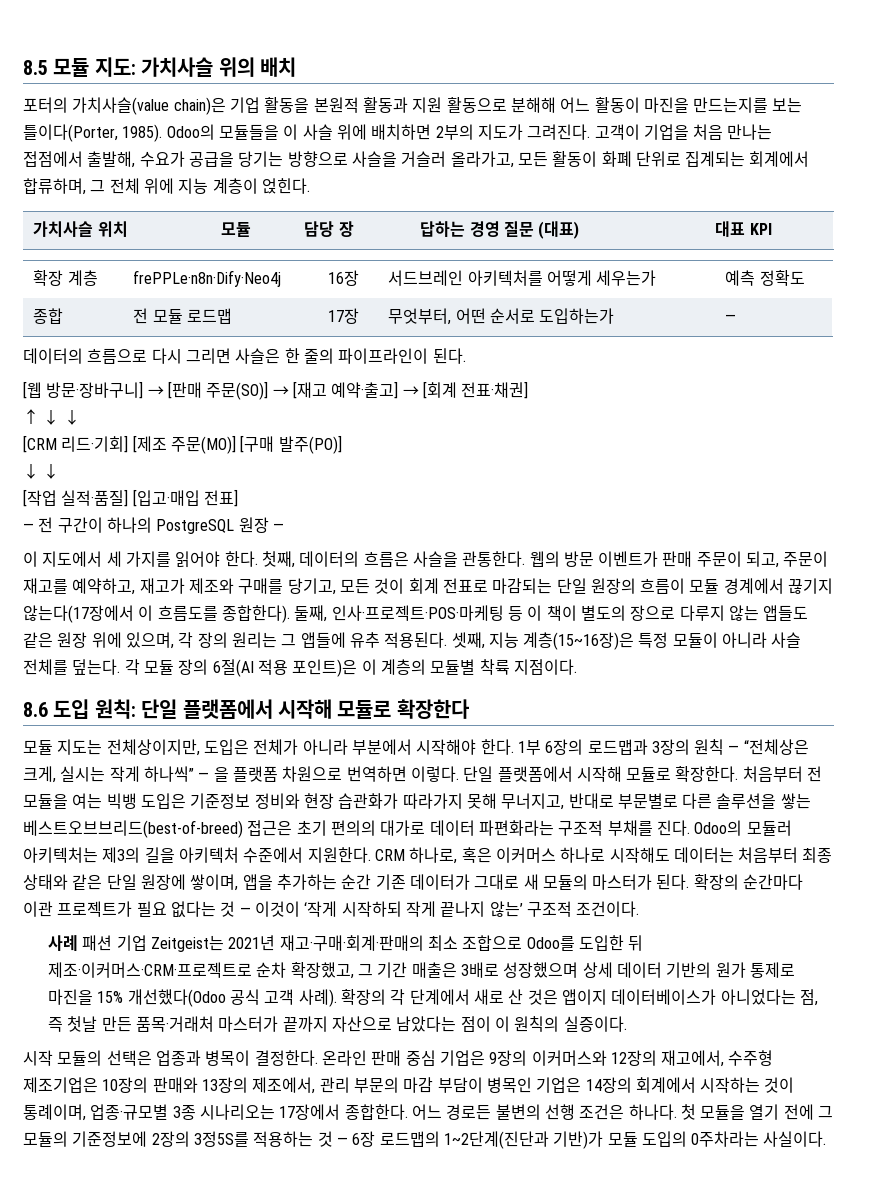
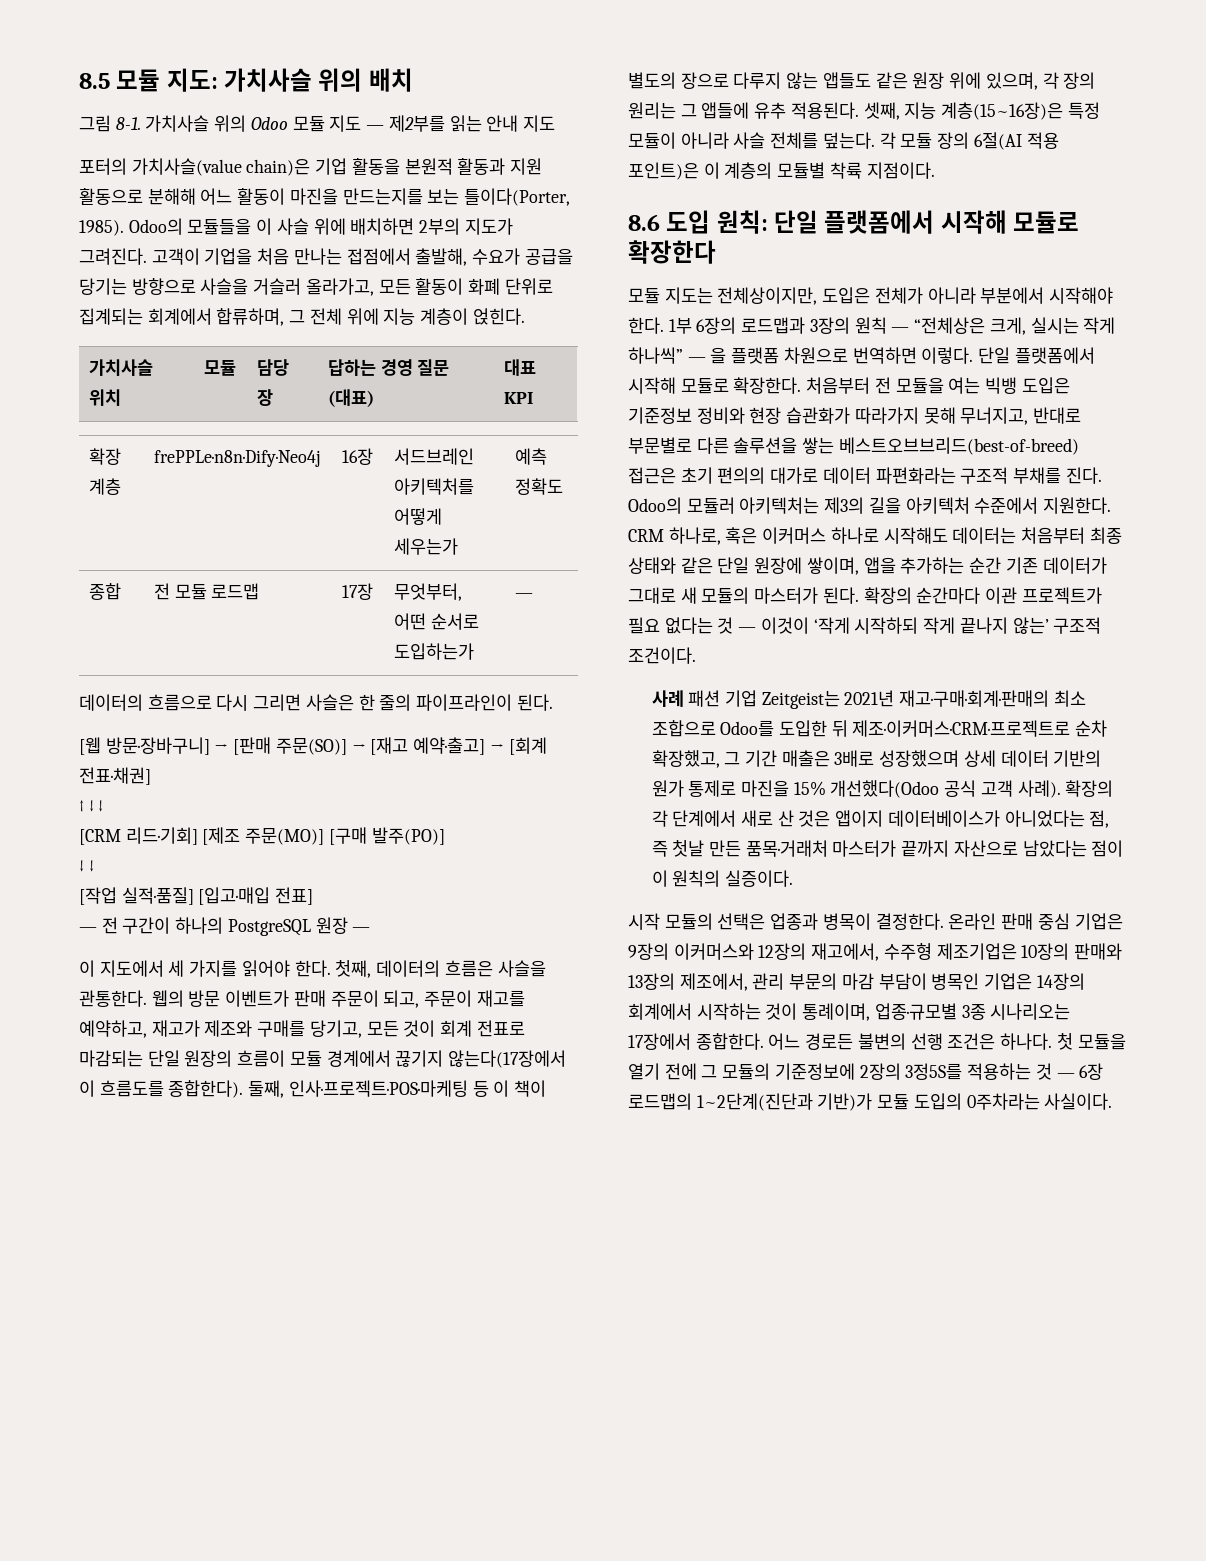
+ 그림 8-1. 가치사슬 위의 Odoo 모듈 지도 — 제2부를 읽는 안내 지도

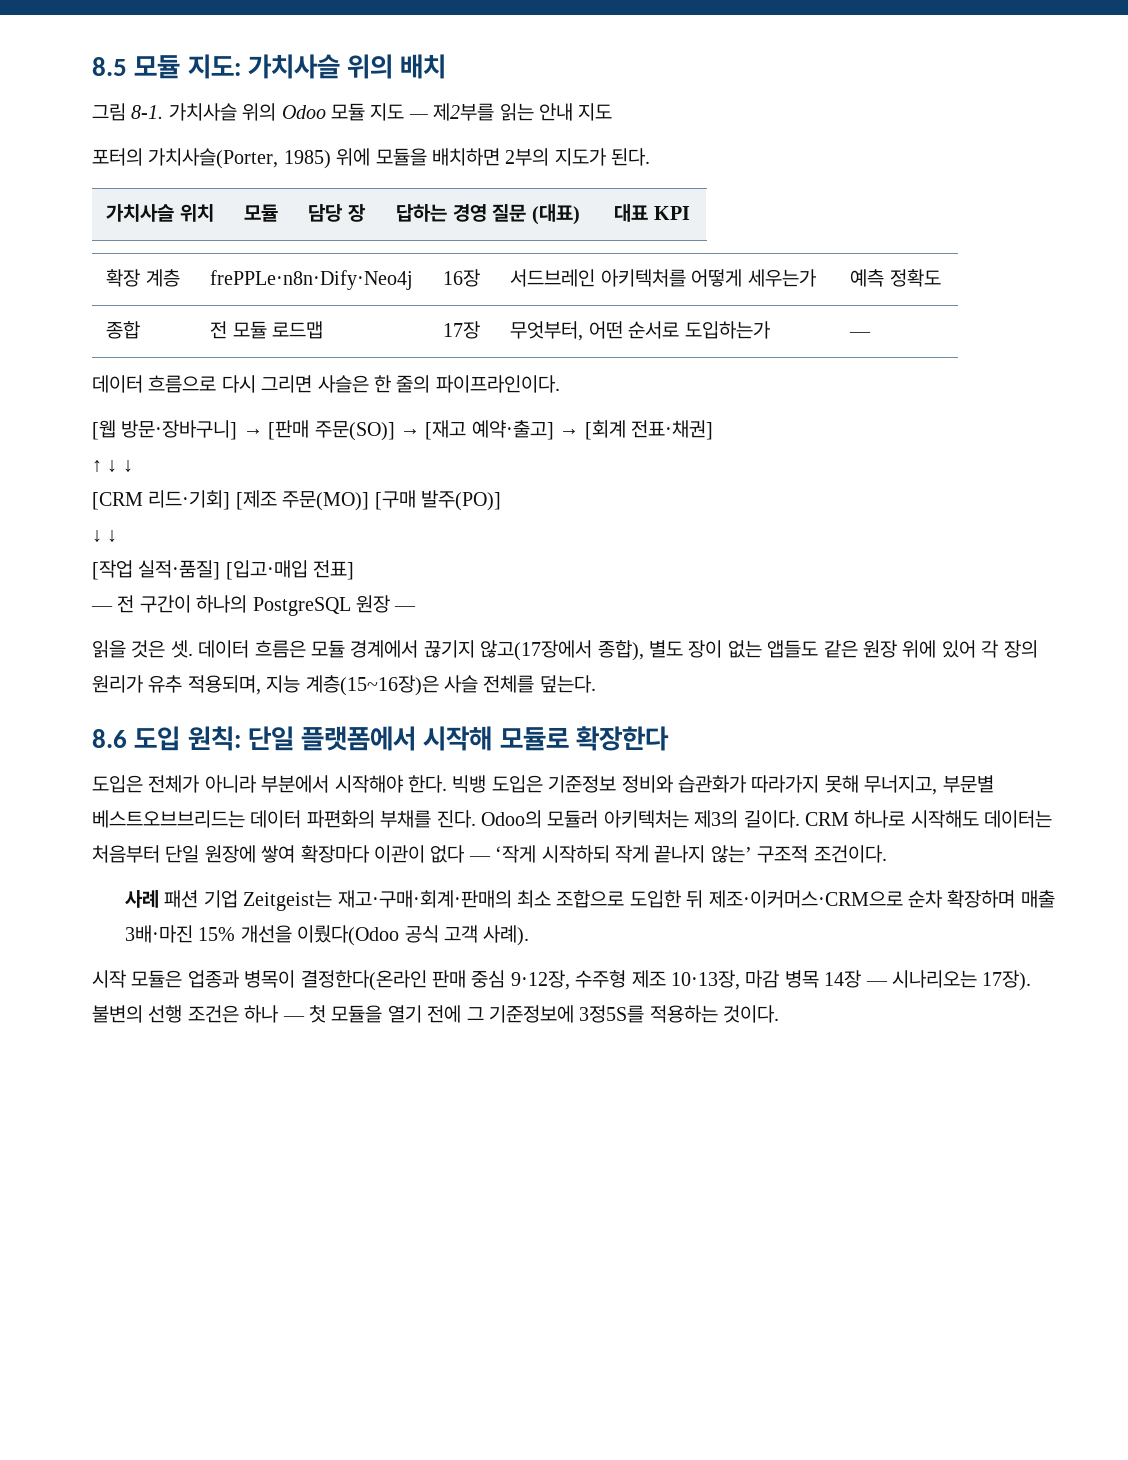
- 포터의 가치사슬(value chain)은 기업 활동을 본원적 활동과 지원 활동으로 분해해 어느 활동이 마진을 만드는지를 보는 틀이다(Porter, 1985). Odoo의 모듈들을 이 사슬 위에 배치하면 2부의 지도가 그려진다. 고객이 기업을 처음 만나는 접점에서 출발해, 수요가 공급을 당기는 방향으로 사슬을 거슬러 올라가고, 모든 활동이 화폐 단위로 집계되는 회계에서 합류하며, 그 전체 위에 지능 계층이 얹힌다.
+ 포터의 가치사슬(Porter, 1985) 위에 모듈을 배치하면 2부의 지도가 된다.
- 데이터의 흐름으로 다시 그리면 사슬은 한 줄의 파이프라인이 된다.
+ 데이터 흐름으로 다시 그리면 사슬은 한 줄의 파이프라인이다.
- 이 지도에서 세 가지를 읽어야 한다. 첫째, 데이터의 흐름은 사슬을 관통한다. 웹의 방문 이벤트가 판매 주문이 되고, 주문이 재고를 예약하고, 재고가 제조와 구매를 당기고, 모든 것이 회계 전표로 마감되는 단일 원장의 흐름이 모듈 경계에서 끊기지 않는다(17장에서 이 흐름도를 종합한다). 둘째, 인사·프로젝트·POS·마케팅 등 이 책이 별도의 장으로 다루지 않는 앱들도 같은 원장 위에 있으며, 각 장의 원리는 그 앱들에 유추 적용된다. 셋째, 지능 계층(15~16장)은 특정 모듈이 아니라 사슬 전체를 덮는다. 각 모듈 장의 6절(AI 적용 포인트)은 이 계층의 모듈별 착륙 지점이다.
+ 읽을 것은 셋. 데이터 흐름은 모듈 경계에서 끊기지 않고(17장에서 종합), 별도 장이 없는 앱들도 같은 원장 위에 있어 각 장의 원리가 유추 적용되며, 지능 계층(15~16장)은 사슬 전체를 덮는다.
- 모듈 지도는 전체상이지만, 도입은 전체가 아니라 부분에서 시작해야 한다.
+ 도입은 전체가 아니라 부분에서 시작해야 한다.
- 1부 6장의 로드맵과 3장의 원칙 — “전체상은 크게, 실시는 작게 하나씩” — 을 플랫폼 차원으로 번역하면 이렇다. 단일 플랫폼에서 시작해 모듈로 확장한다. 처음부터 전 모듈을 여는 빅뱅 도입은 기준정보 정비와 현장 습관화가 따라가지 못해 무너지고, 반대로 부문별로 다른 솔루션을 쌓는 베스트오브브리드(best-of-breed) 접근은 초기 편의의 대가로 데이터 파편화라는 구조적 부채를 진다.
+ 빅뱅 도입은 기준정보 정비와 습관화가 따라가지 못해 무너지고, 부문별 베스트오브브리드는 데이터 파편화의 부채를 진다.
- Odoo의 모듈러 아키텍처는 제3의 길을 아키텍처 수준에서 지원한다. CRM 하나로, 혹은 이커머스 하나로 시작해도 데이터는 처음부터 최종 상태와 같은 단일 원장에 쌓이며, 앱을 추가하는 순간 기존 데이터가 그대로 새 모듈의 마스터가 된다. 확장의 순간마다 이관 프로젝트가 필요 없다는 것 — 이것이 ‘작게 시작하되 작게 끝나지 않는’ 구조적 조건이다.
+ Odoo의 모듈러 아키텍처는 제3의 길이다. CRM 하나로 시작해도 데이터는 처음부터 단일 원장에 쌓여 확장마다 이관이 없다 — ‘작게 시작하되 작게 끝나지 않는’ 구조적 조건이다.
- 사례 패션 기업 Zeitgeist는 2021년 재고·구매·회계·판매의 최소 조합으로 Odoo를 도입한 뒤 제조·이커머스·CRM·프로젝트로 순차 확장했고, 그 기간 매출은 3배로 성장했으며 상세 데이터 기반의 원가 통제로 마진을 15% 개선했다(Odoo 공식 고객 사례). 확장의 각 단계에서 새로 산 것은 앱이지 데이터베이스가 아니었다는 점, 즉 첫날 만든 품목·거래처 마스터가 끝까지 자산으로 남았다는 점이 이 원칙의 실증이다.
- 시작 모듈의 선택은 업종과 병목이 결정한다. 온라인 판매 중심 기업은 9장의 이커머스와 12장의 재고에서, 수주형 제조기업은 10장의 판매와 13장의 제조에서, 관리 부문의 마감 부담이 병목인 기업은 14장의 회계에서 시작하는 것이 통례이며, 업종·규모별 3종 시나리오는 17장에서 종합한다. 어느 경로든 불변의 선행 조건은 하나다. 첫 모듈을 열기 전에 그 모듈의 기준정보에 2장의 3정5S를 적용하는 것 — 6장 로드맵의 1~2단계(진단과 기반)가 모듈 도입의 0주차라는 사실이다.
+ 사례 패션 기업 Zeitgeist는 재고·구매·회계·판매의 최소 조합으로 도입한 뒤 제조·이커머스·CRM으로 순차 확장하며 매출 3배·마진 15% 개선을 이뤘다(Odoo 공식 고객 사례).
+ 시작 모듈은 업종과 병목이 결정한다(온라인 판매 중심 9·12장, 수주형 제조 10·13장, 마감 병목 14장 — 시나리오는 17장). 불변의 선행 조건은 하나 — 첫 모듈을 열기 전에 그 기준정보에 3정5S를 적용하는 것이다.

